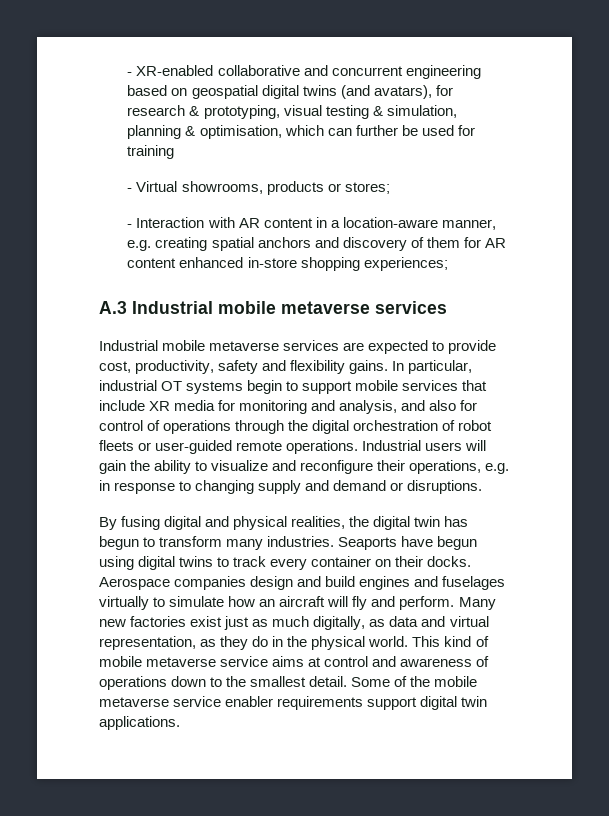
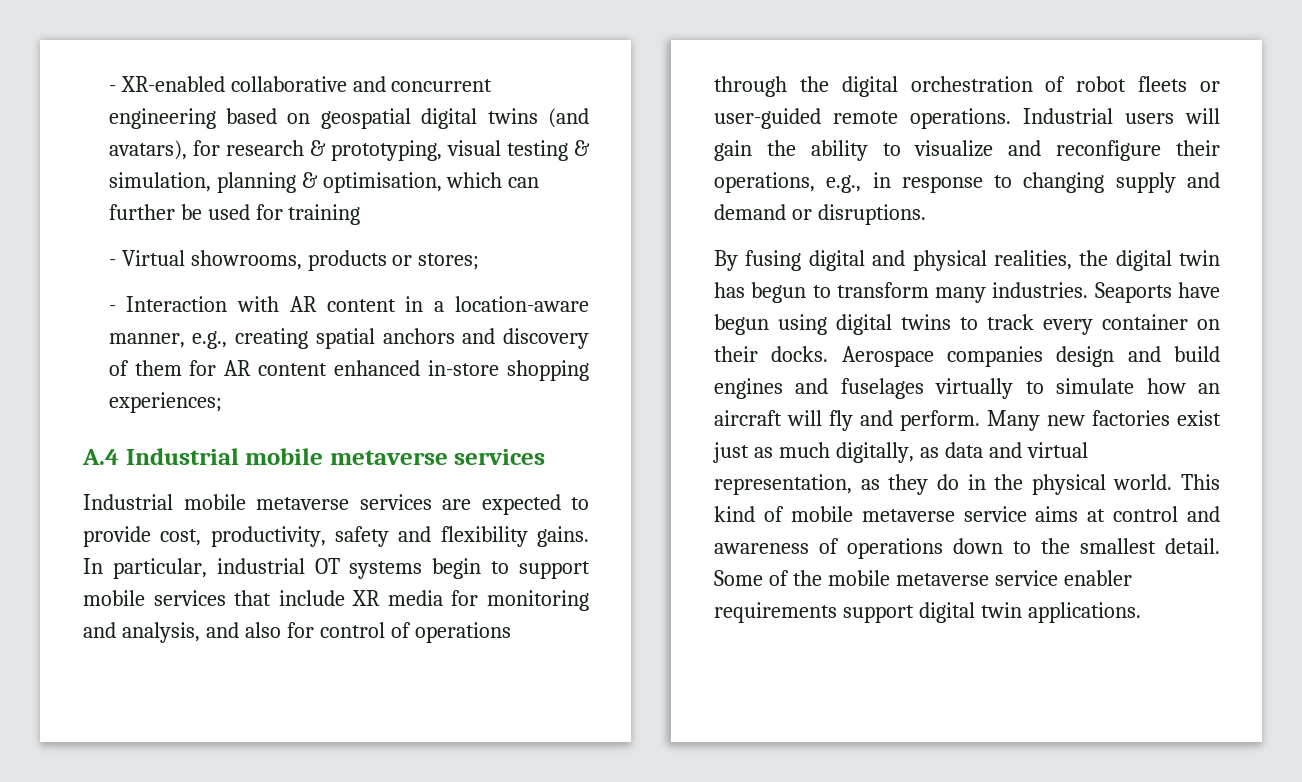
- - Interaction with AR content in a location-aware manner, e.g. creating spatial anchors and discovery of them for AR content enhanced in-store shopping experiences;
+ - Interaction with AR content in a location-aware manner, e.g., creating spatial anchors and discovery of them for AR content enhanced in-store shopping experiences;
- A.3 Industrial mobile metaverse services
+ A.4 Industrial mobile metaverse services
- Industrial users will gain the ability to visualize and reconfigure their operations, e.g. in response to changing supply and demand or disruptions.
+ Industrial users will gain the ability to visualize and reconfigure their operations, e.g., in response to changing supply and demand or disruptions.

